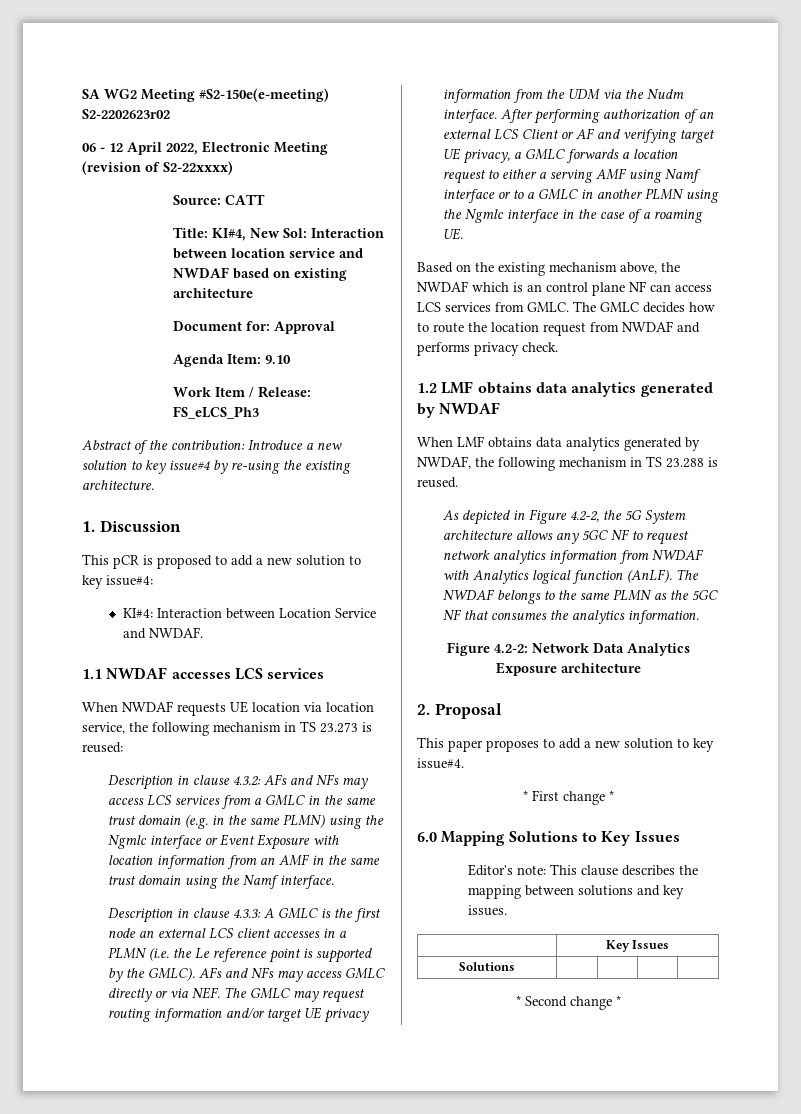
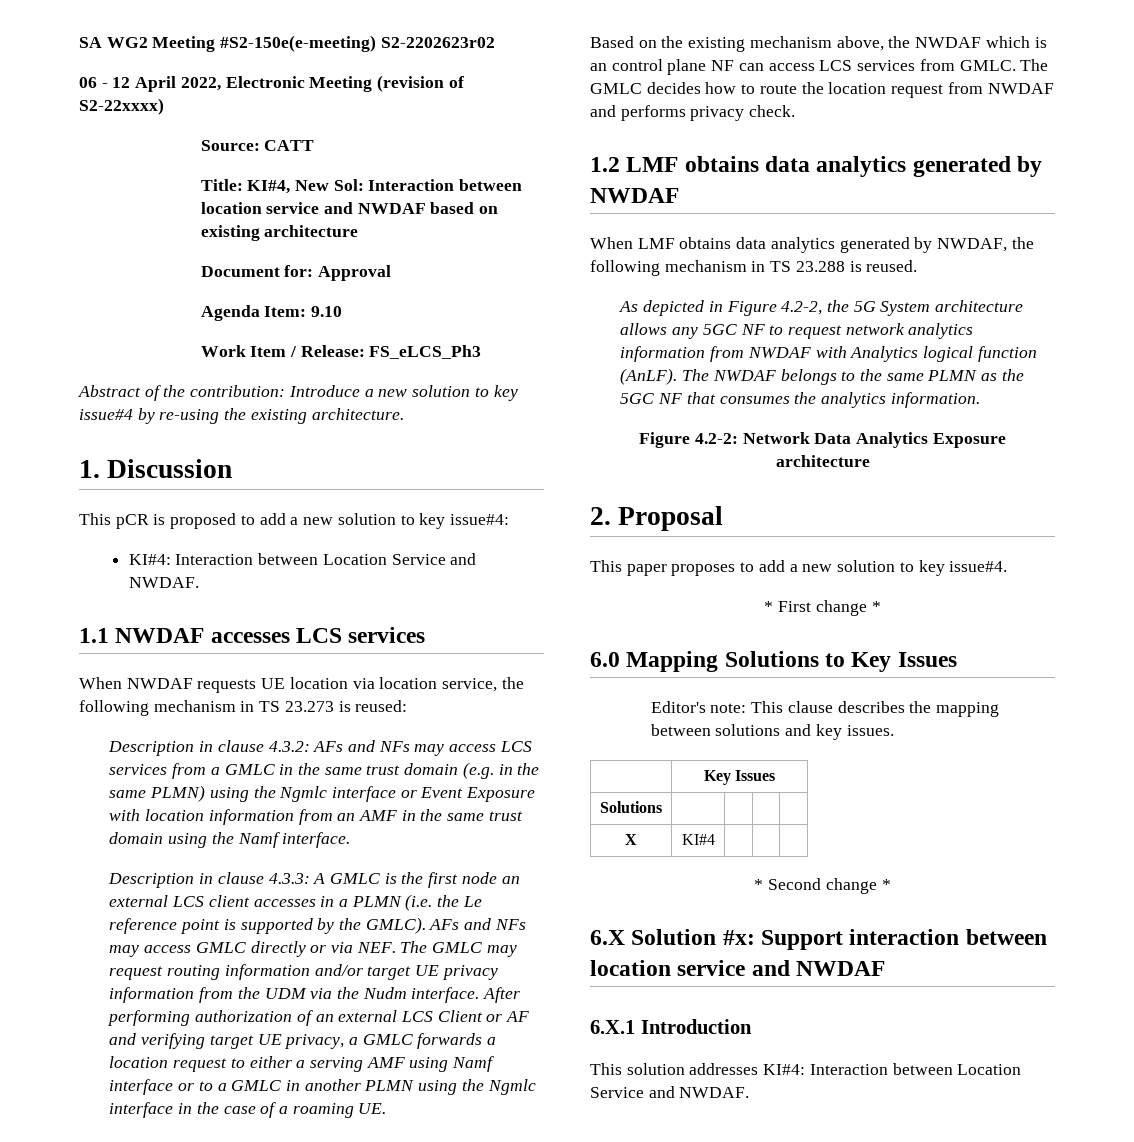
+ X | KI#4 | | |
+ 6.X Solution #x: Support interaction between location service and NWDAF
+ 6.X.1 Introduction
+ This solution addresses KI#4: Interaction between Location Service and NWDAF.

